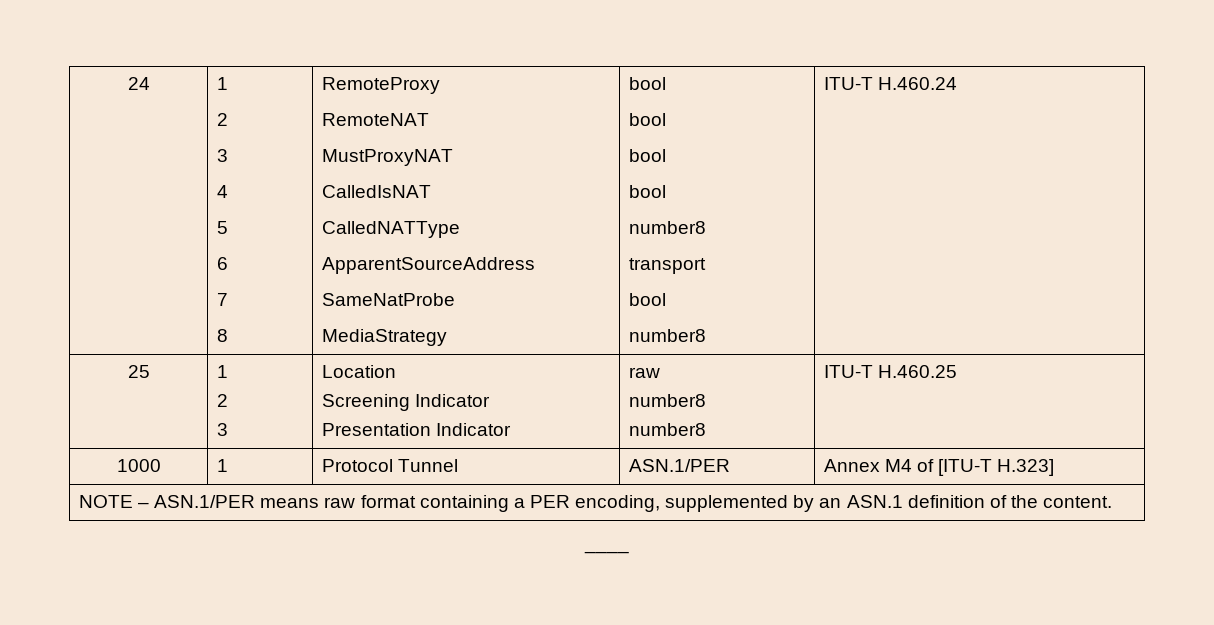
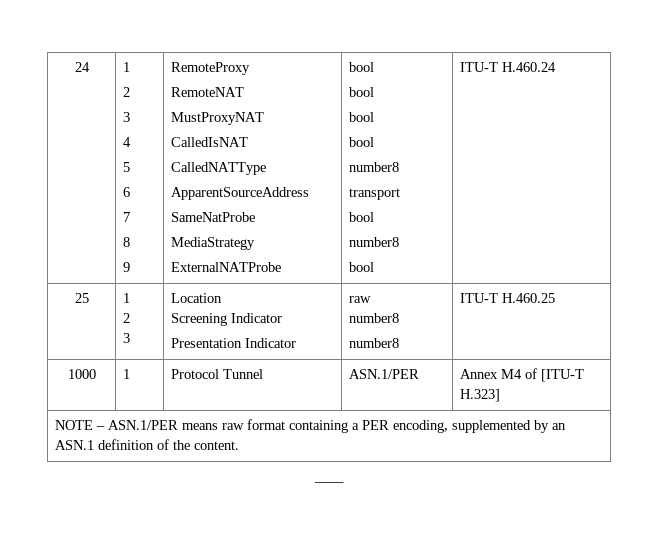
  24 | 1
  2
  3
  4
  5
  6
  7
- 8 | RemoteProxy
+ 8
+ 9 | RemoteProxy
  RemoteNAT
  MustProxyNAT
  CalledIsNAT
  CalledNATType
  ApparentSourceAddress
  SameNatProbe
- MediaStrategy | bool
+ MediaStrategy
+ ExternalNATProbe | bool
  bool
  bool
  bool
  number8
  transport
  bool
- number8 | ITU-T H.460.24
+ number8
+ bool | ITU-T H.460.24

